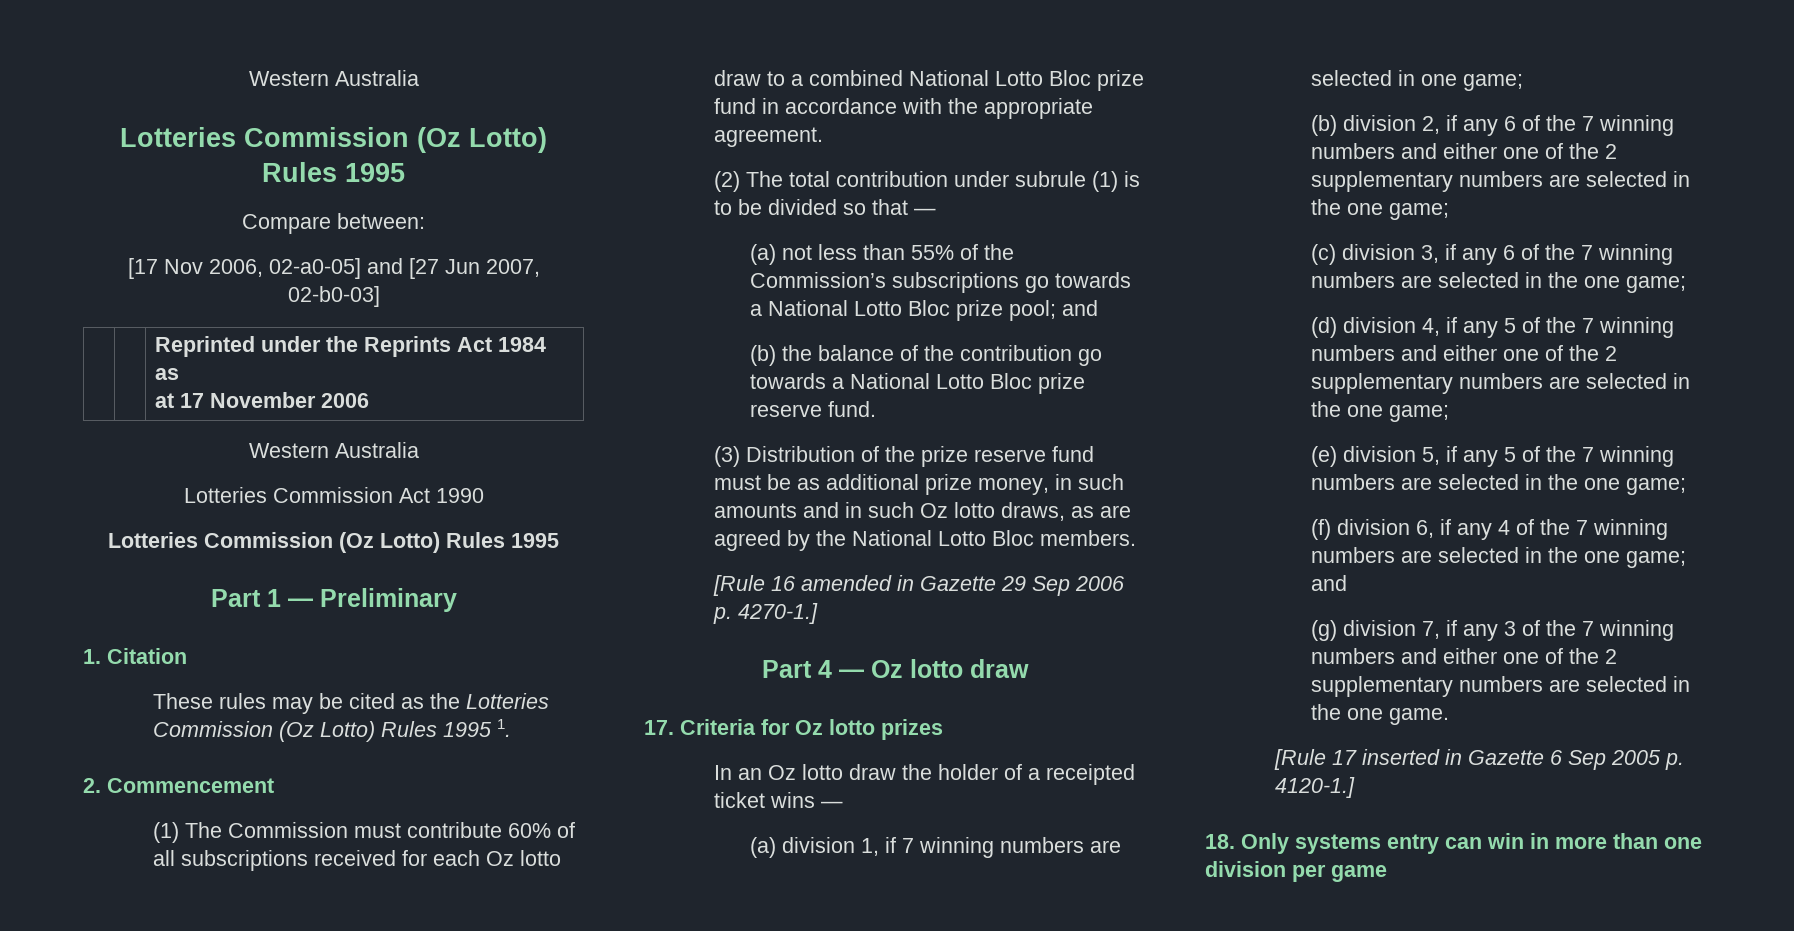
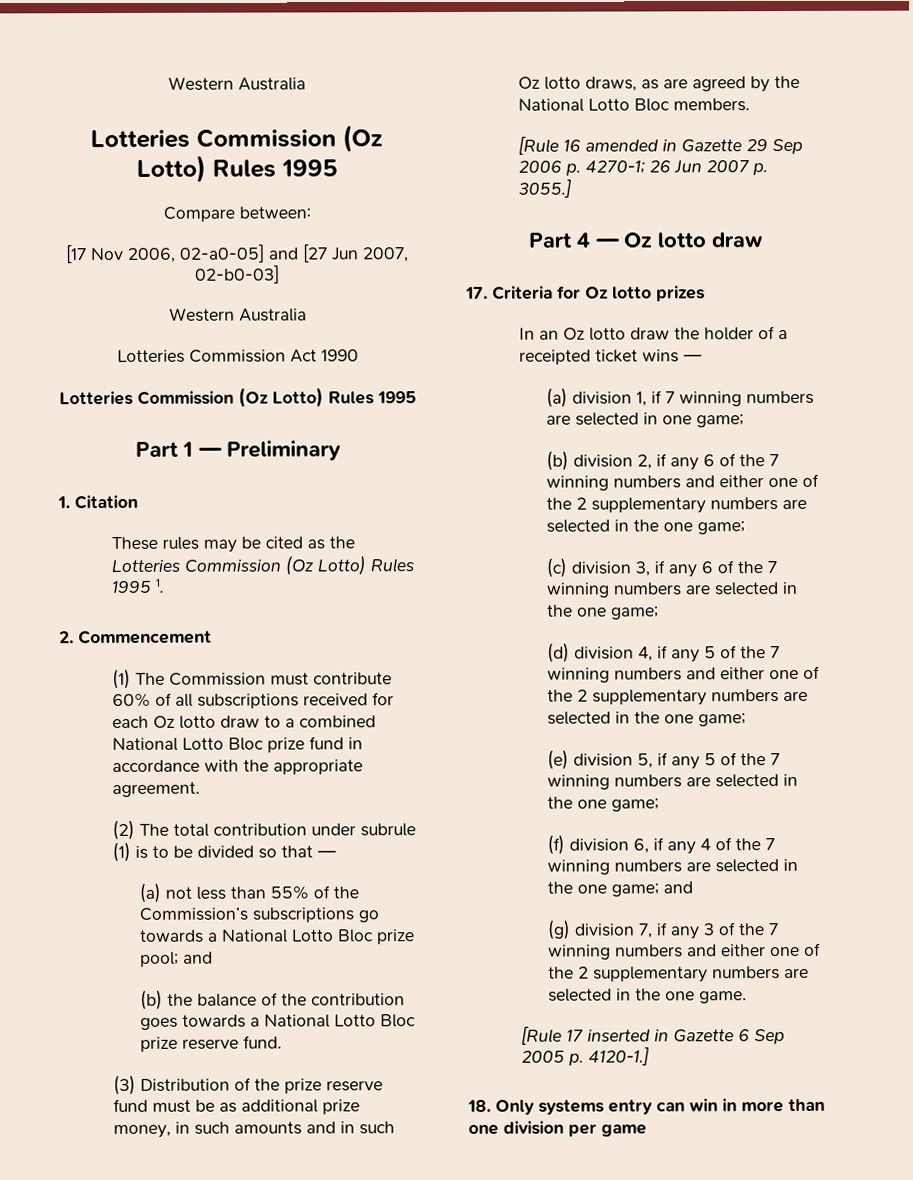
- | | Reprinted under the Reprints Act 1984 as
- at 17 November 2006
- (b) the balance of the contribution go towards a National Lotto Bloc prize reserve fund.
+ (b) the balance of the contribution goes towards a National Lotto Bloc prize reserve fund.
- [Rule 16 amended in Gazette 29 Sep 2006 p. 4270-1.]
+ [Rule 16 amended in Gazette 29 Sep 2006 p. 4270-1; 26 Jun 2007 p. 3055.]

